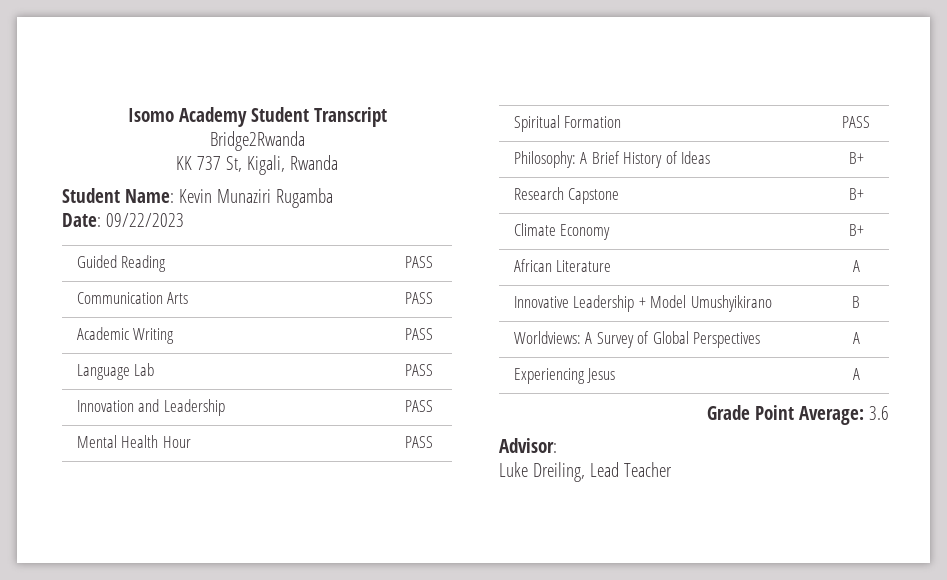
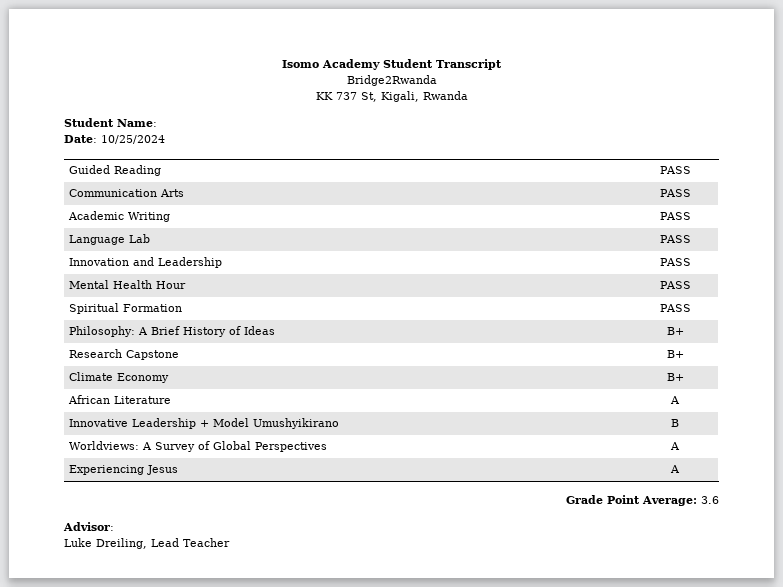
- Student Name: Kevin Munaziri Rugamba
+ Student Name:
- Date: 09/22/2023
+ Date: 10/25/2024

